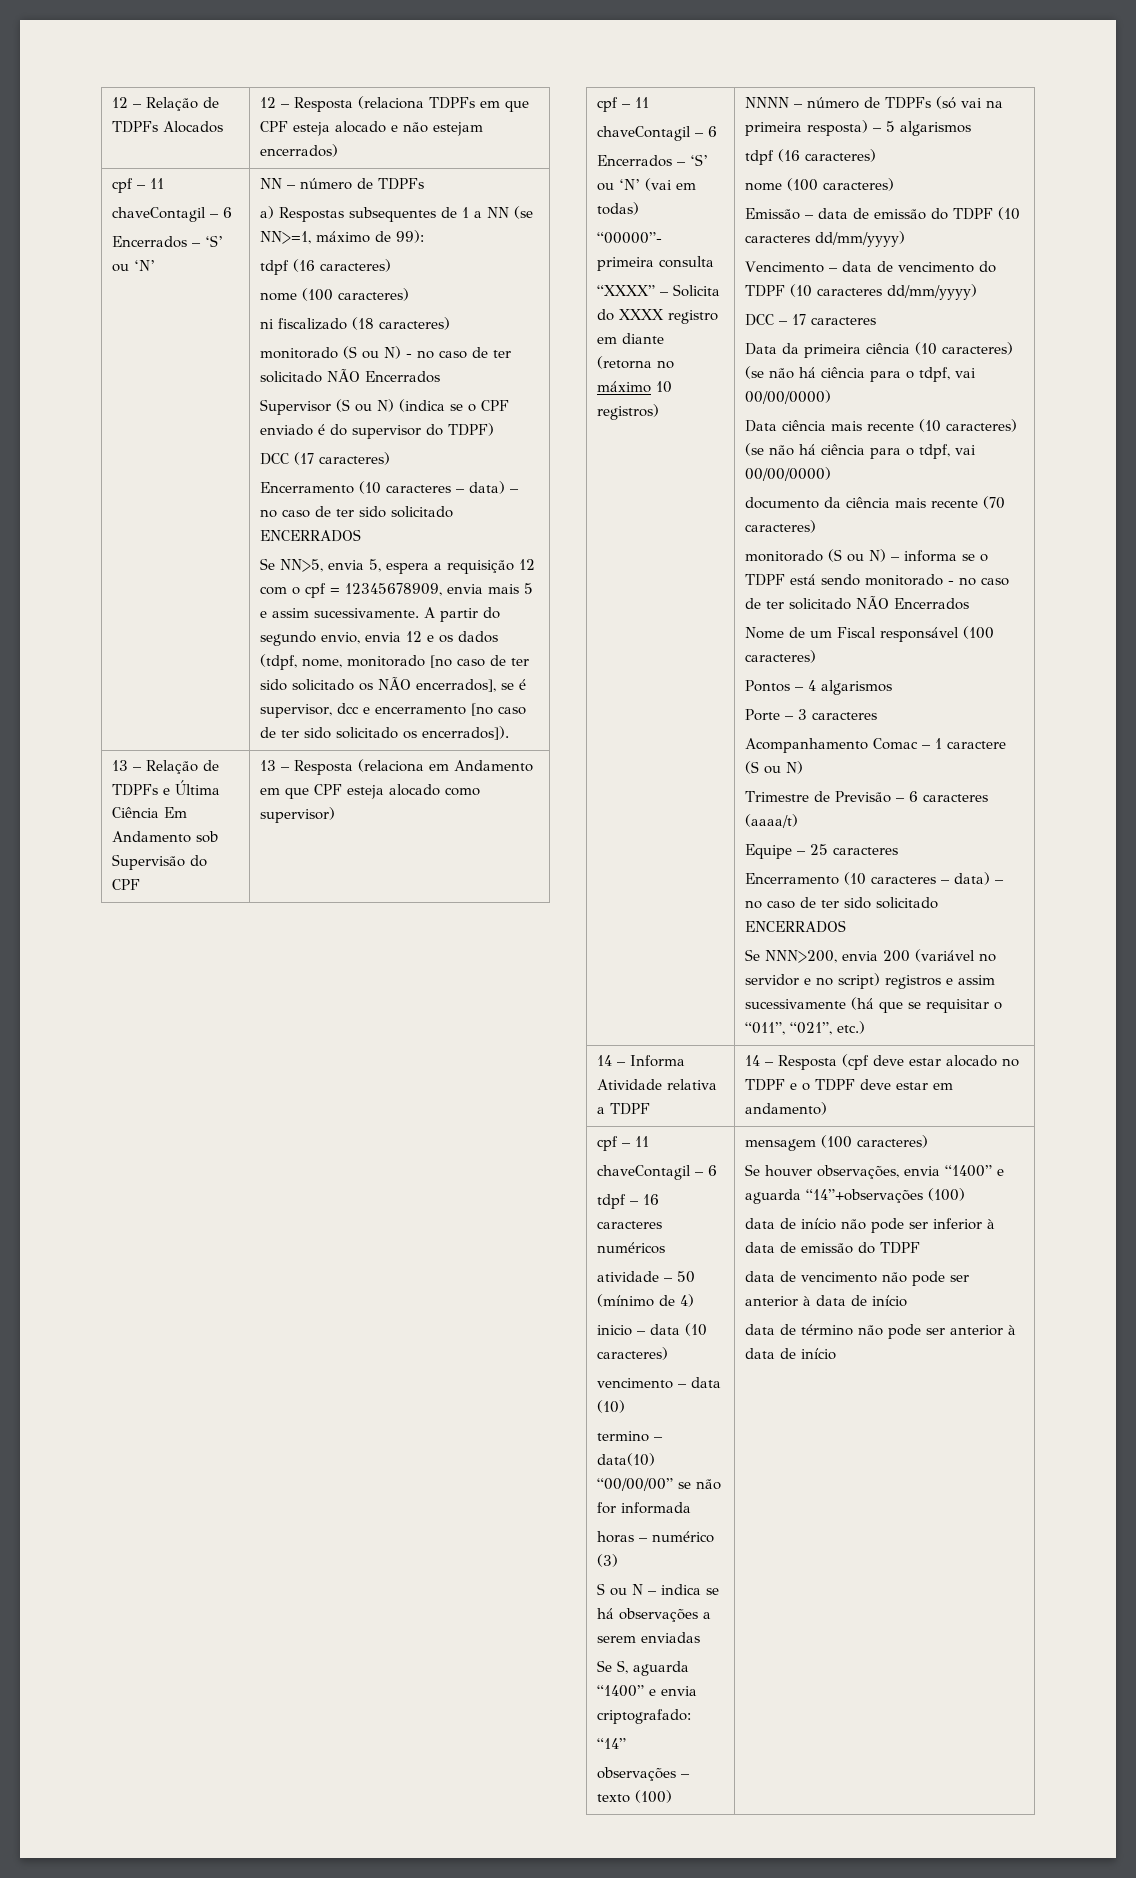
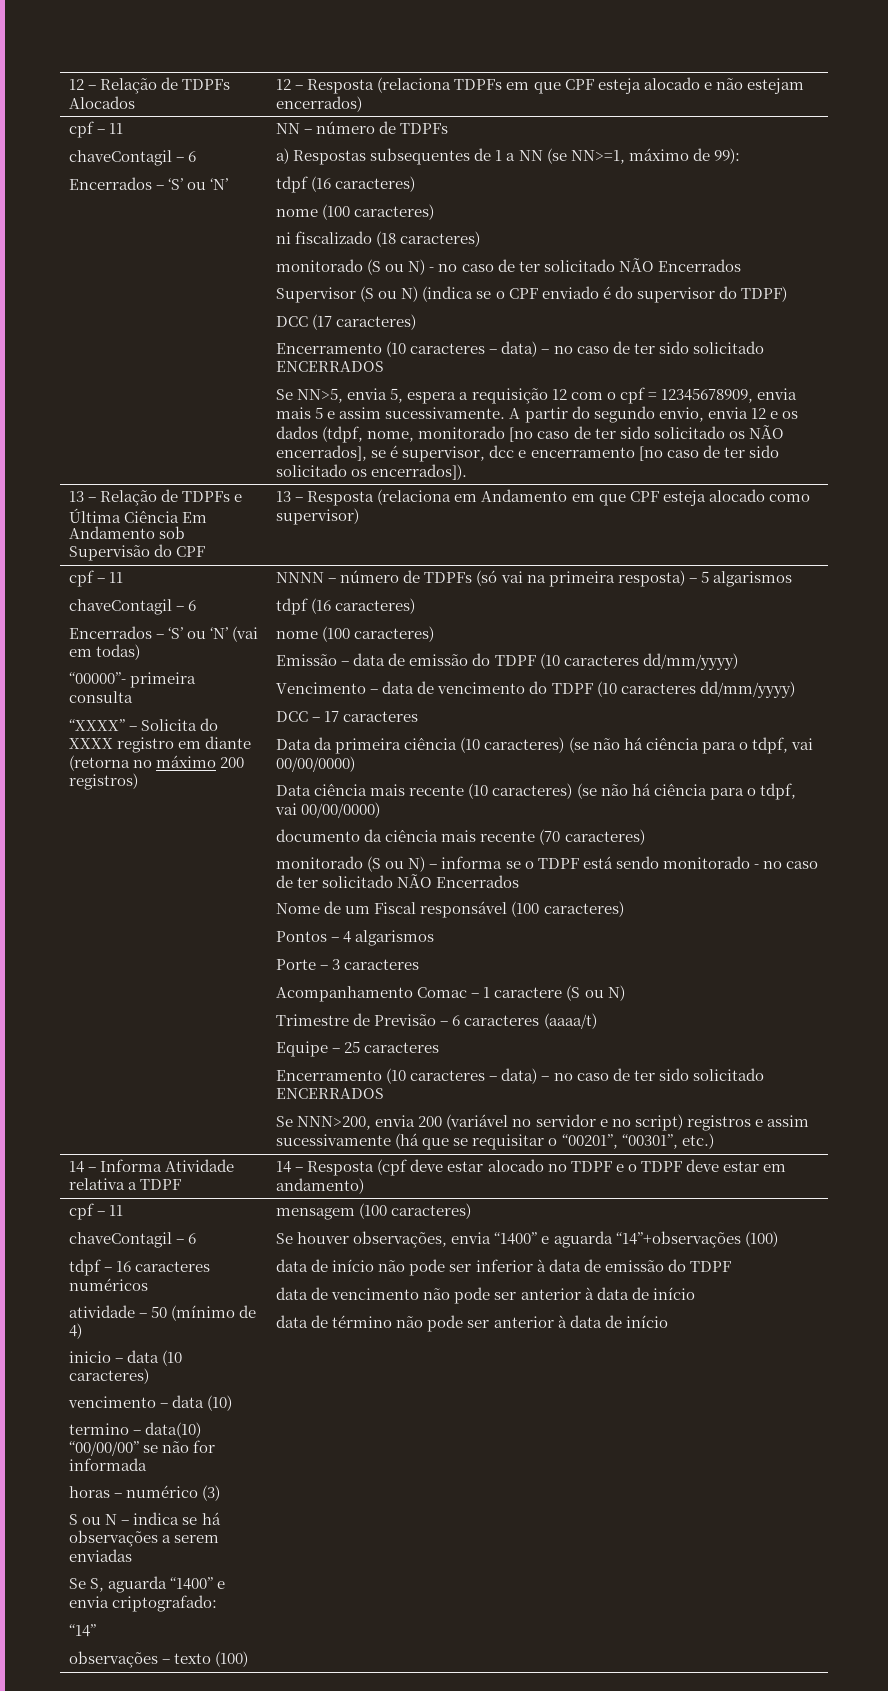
- “XXXX” – Solicita do XXXX registro em diante (retorna no máximo 10 registros)
+ “XXXX” – Solicita do XXXX registro em diante (retorna no máximo 200 registros)
- Se NNN>200, envia 200 (variável no servidor e no script) registros e assim sucessivamente (há que se requisitar o “011”, “021”, etc.)
+ Se NNN>200, envia 200 (variável no servidor e no script) registros e assim sucessivamente (há que se requisitar o “00201”, “00301”, etc.)

